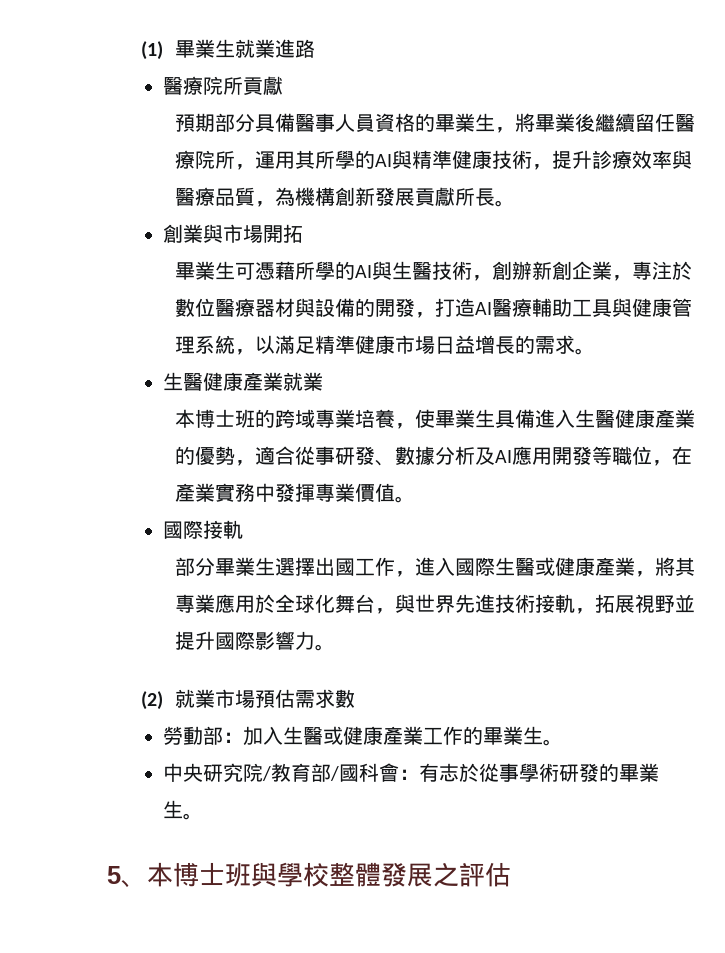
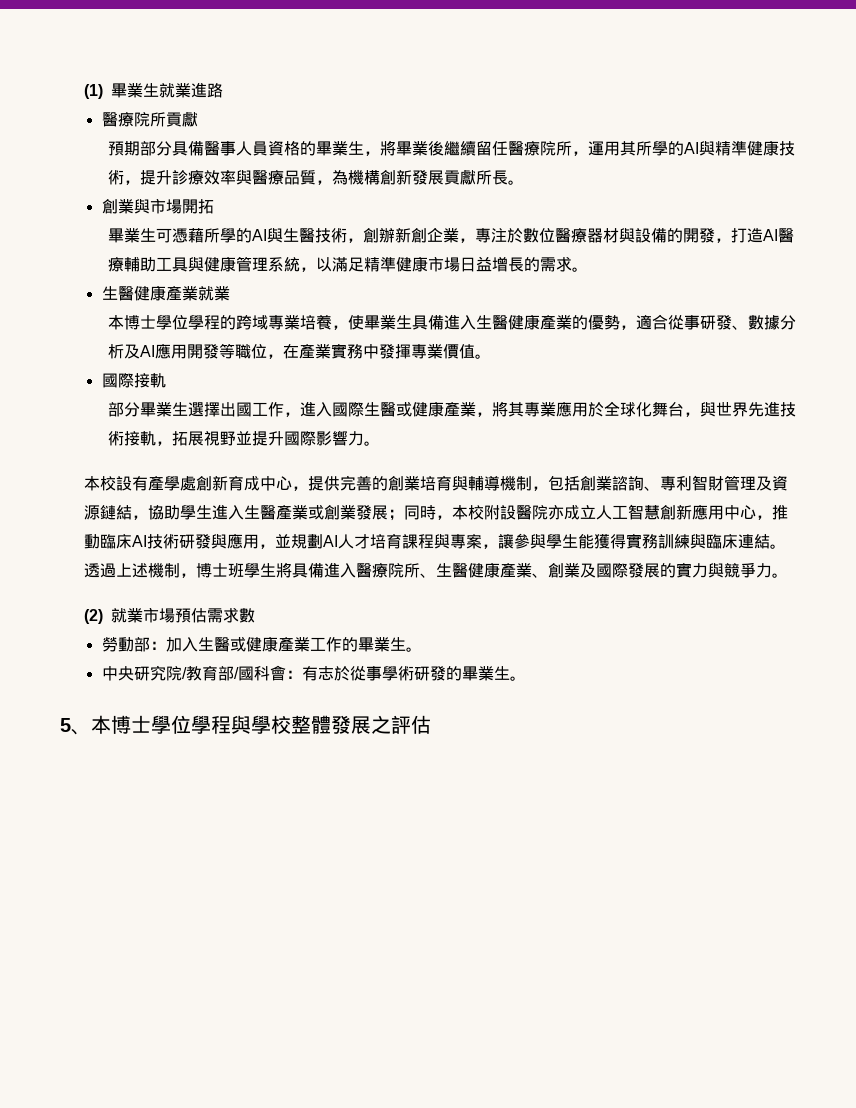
- 本博士班的跨域專業培養，使畢業生具備進入生醫健康產業的優勢，適合從事研發、數據分析及AI應用開發等職位，在產業實務中發揮專業價值。
+ 本博士學位學程的跨域專業培養，使畢業生具備進入生醫健康產業的優勢，適合從事研發、數據分析及AI應用開發等職位，在產業實務中發揮專業價值。
+ 本校設有產學處創新育成中心，提供完善的創業培育與輔導機制，包括創業諮詢、專利智財管理及資源鏈結，協助學生進入生醫產業或創業發展；同時，本校附設醫院亦成立人工智慧創新應用中心，推動臨床AI技術研發與應用，並規劃AI人才培育課程與專案，讓參與學生能獲得實務訓練與臨床連結。透過上述機制，博士班學生將具備進入醫療院所、生醫健康產業、創業及國際發展的實力與競爭力。
- 5、本博士班與學校整體發展之評估
+ 5、本博士學位學程與學校整體發展之評估

